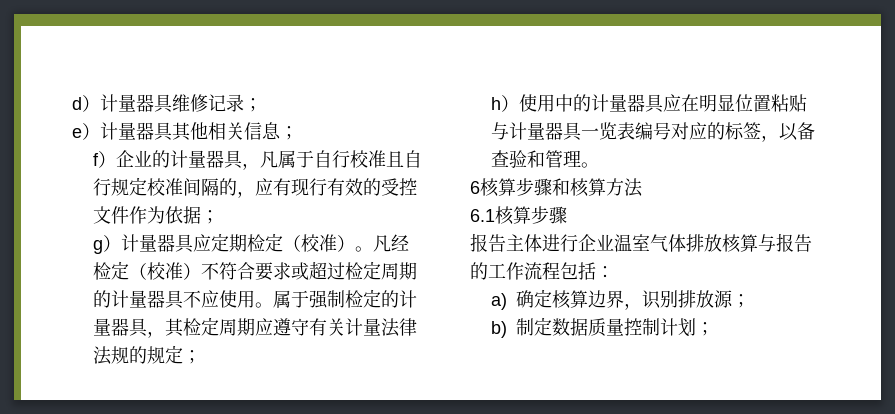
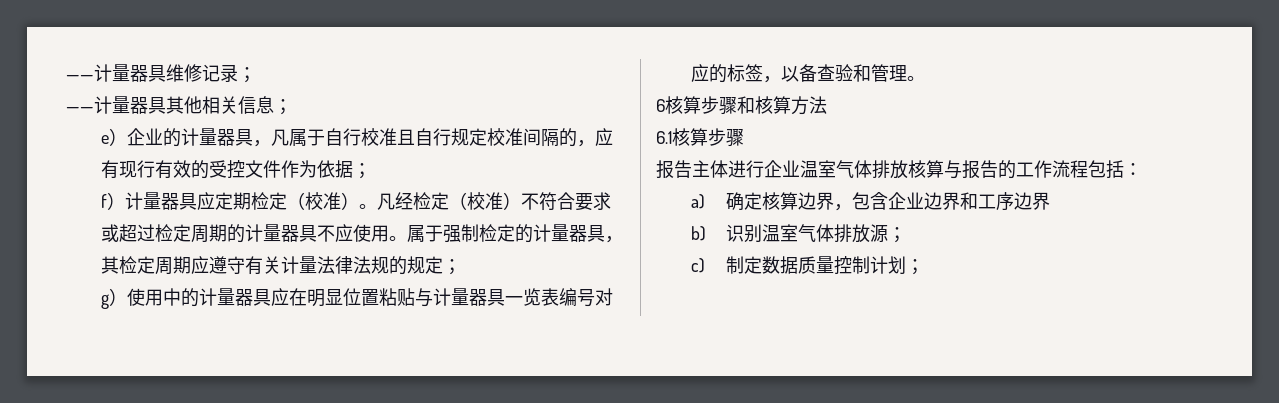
- d）计量器具维修记录；
+ ——计量器具维修记录；
- e）计量器具其他相关信息；
+ ——计量器具其他相关信息；
- f）企业的计量器具，凡属于自行校准且自行规定校准间隔的，应有现行有效的受控文件作为依据；
+ e）企业的计量器具，凡属于自行校准且自行规定校准间隔的，应有现行有效的受控文件作为依据；
- g）计量器具应定期检定（校准）。
+ f）计量器具应定期检定（校准）。
- h）使用中的计量器具应在明显位置粘贴与计量器具一览表编号对应的标签，以备查验和管理。
+ g）使用中的计量器具应在明显位置粘贴与计量器具一览表编号对应的标签，以备查验和管理。
- a)确定核算边界，识别排放源；
+ a)确定核算边界，包含企业边界和工序边界
+ b)识别温室气体排放源；
- b)制定数据质量控制计划；
+ c)制定数据质量控制计划；

